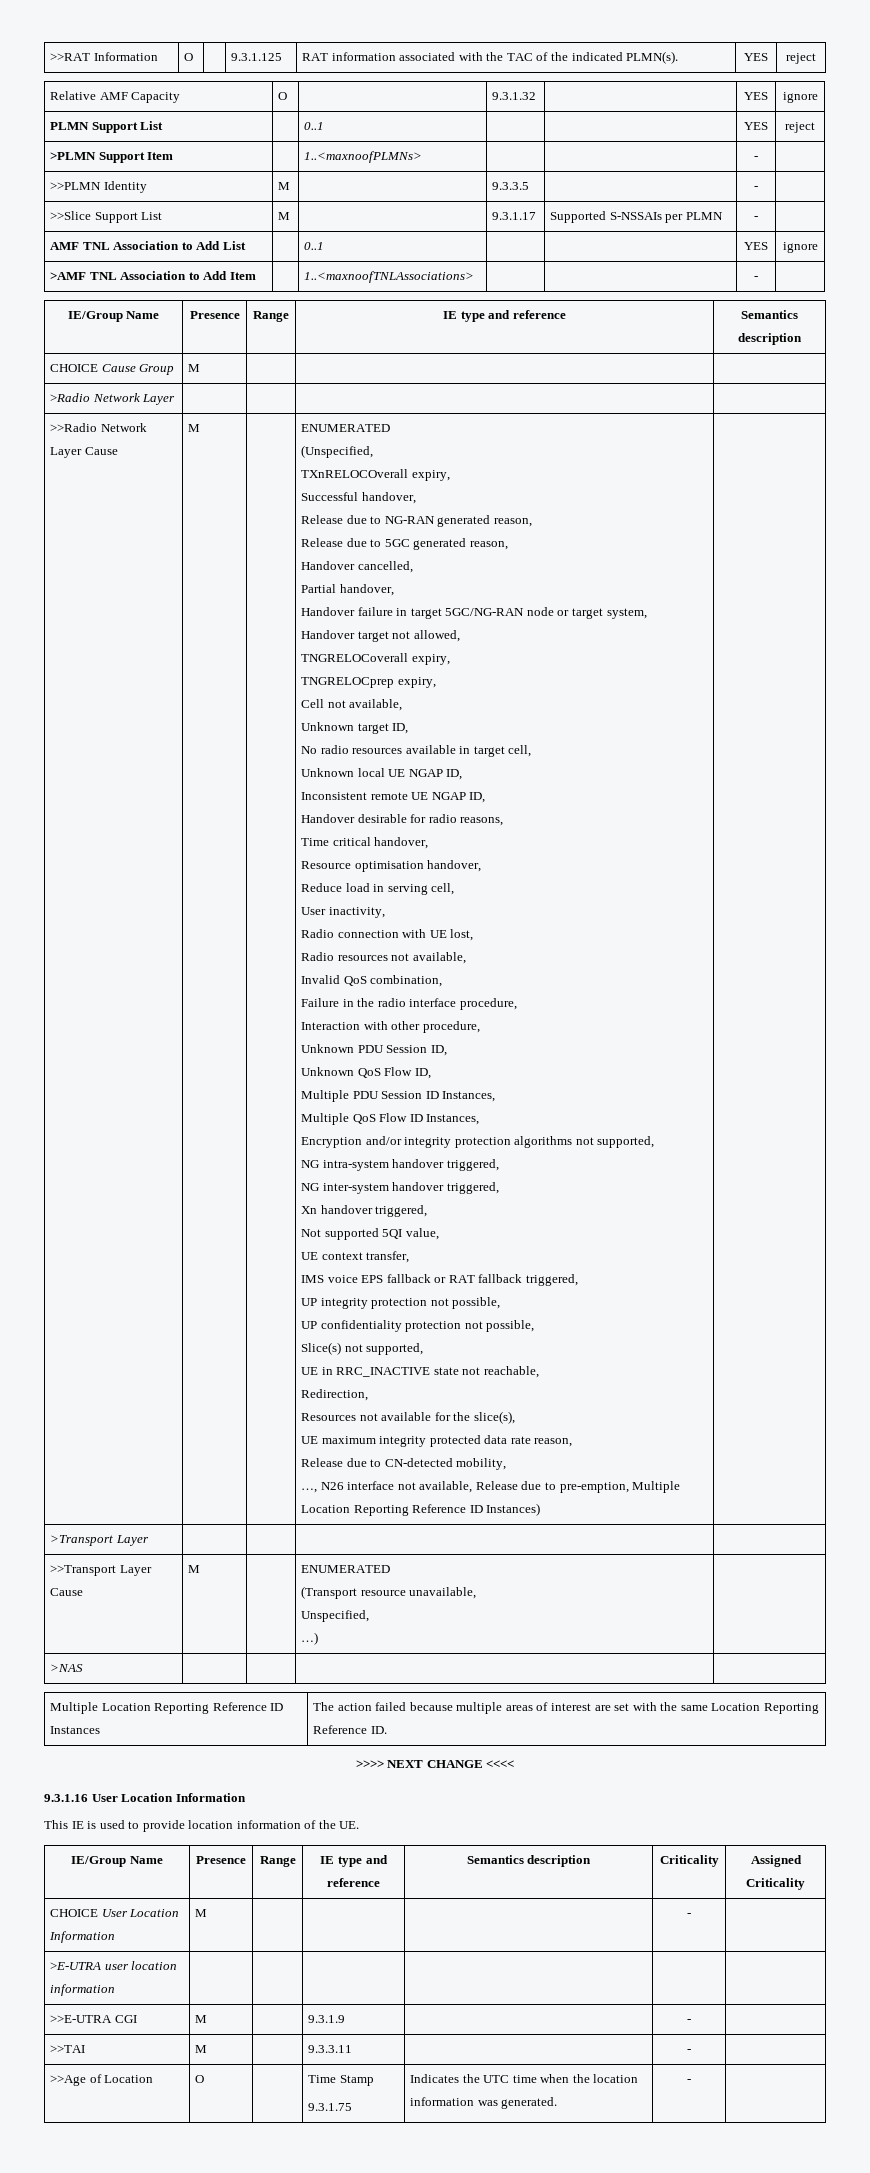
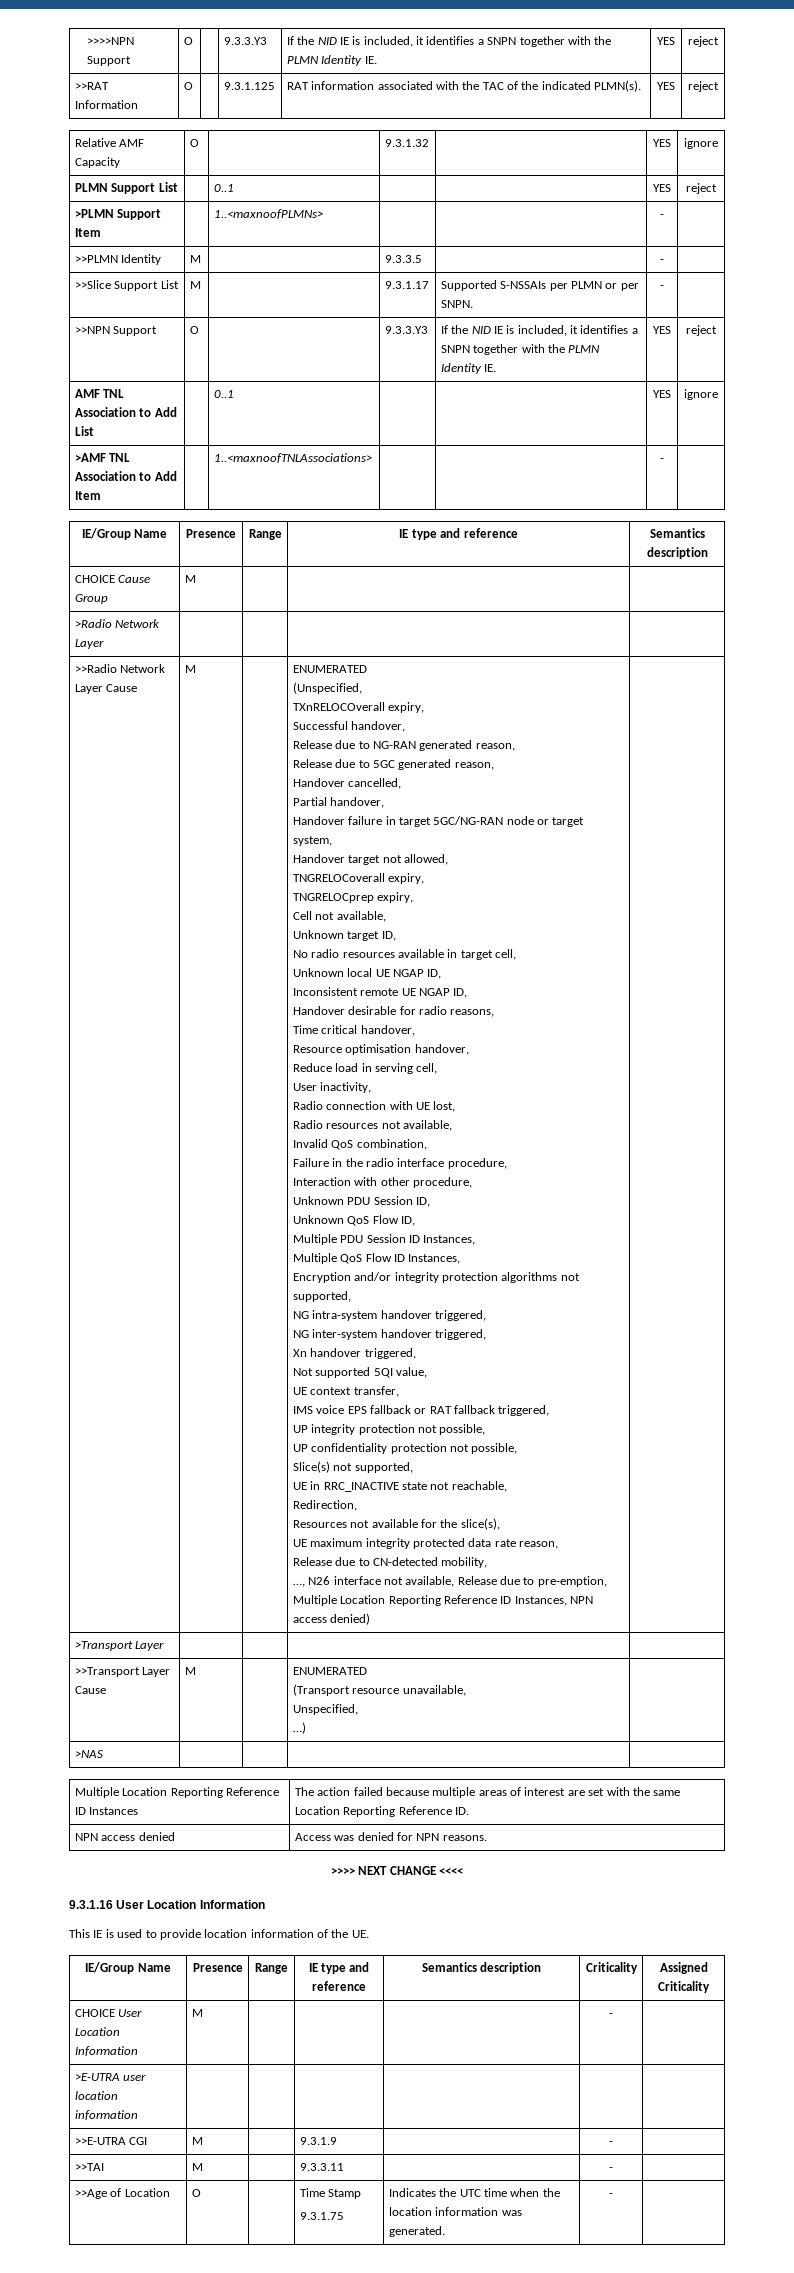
+ >>>>NPN Support | O | | 9.3.3.Y3 | If the NID IE is included, it identifies a SNPN together with the PLMN Identity IE. | YES | reject
- >>Slice Support List | M | | 9.3.1.17 | Supported S-NSSAIs per PLMN | - |
+ >>Slice Support List | M | | 9.3.1.17 | Supported S-NSSAIs per PLMN or per SNPN. | - |
+ >>NPN Support | O | | 9.3.3.Y3 | If the NID IE is included, it identifies a SNPN together with the PLMN Identity IE. | YES | reject
- …, N26 interface not available, Release due to pre-emption, Multiple Location Reporting Reference ID Instances)
+ …, N26 interface not available, Release due to pre-emption, Multiple Location Reporting Reference ID Instances, NPN access denied)
+ NPN access denied | Access was denied for NPN reasons.

